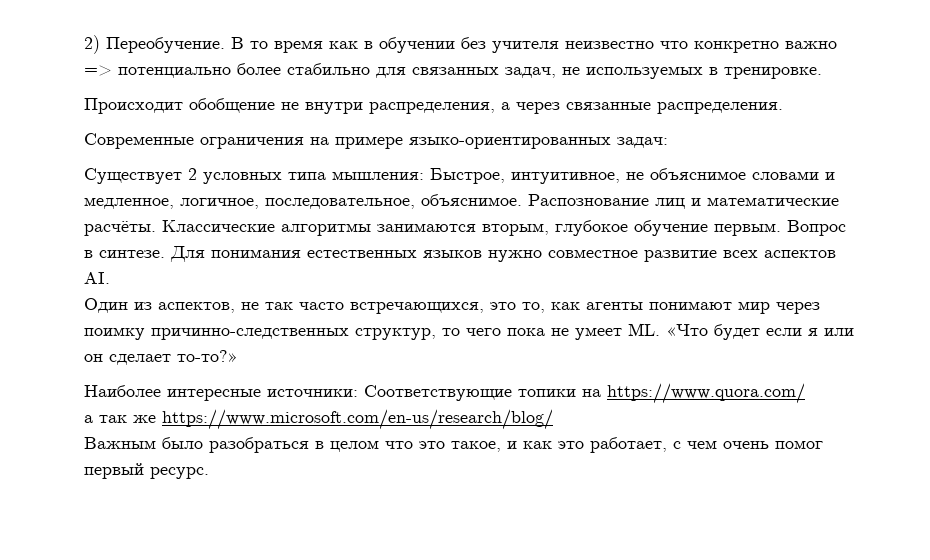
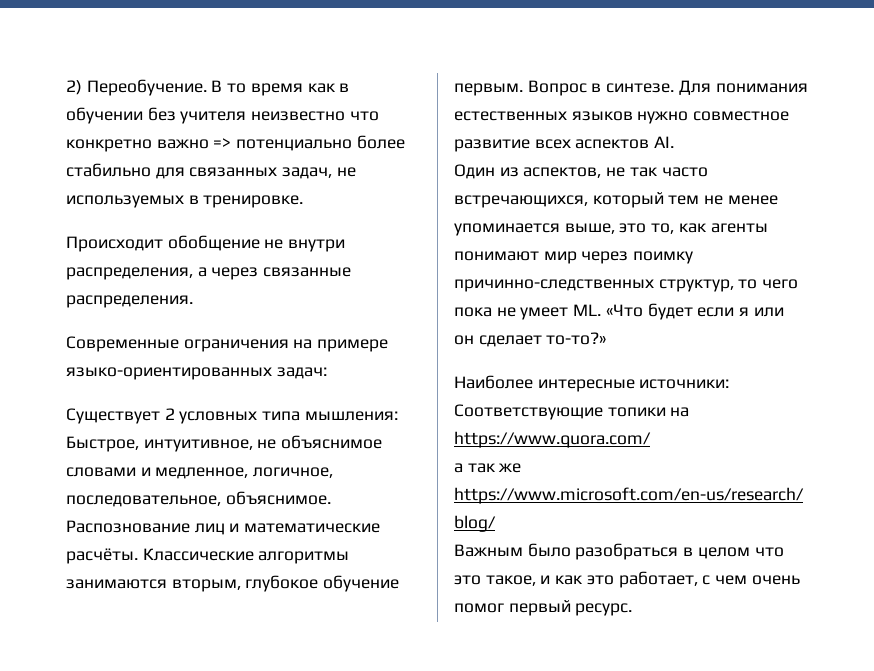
- Один из аспектов, не так часто встречающихся, это то, как агенты понимают мир через поимку причинно-следственных структур, то чего пока не умеет ML. «Что будет если я или он сделает то-то?»
+ Один из аспектов, не так часто встречающихся, который тем не менее упоминается выше, это то, как агенты понимают мир через поимку причинно-следственных структур, то чего пока не умеет ML. «Что будет если я или он сделает то-то?»

